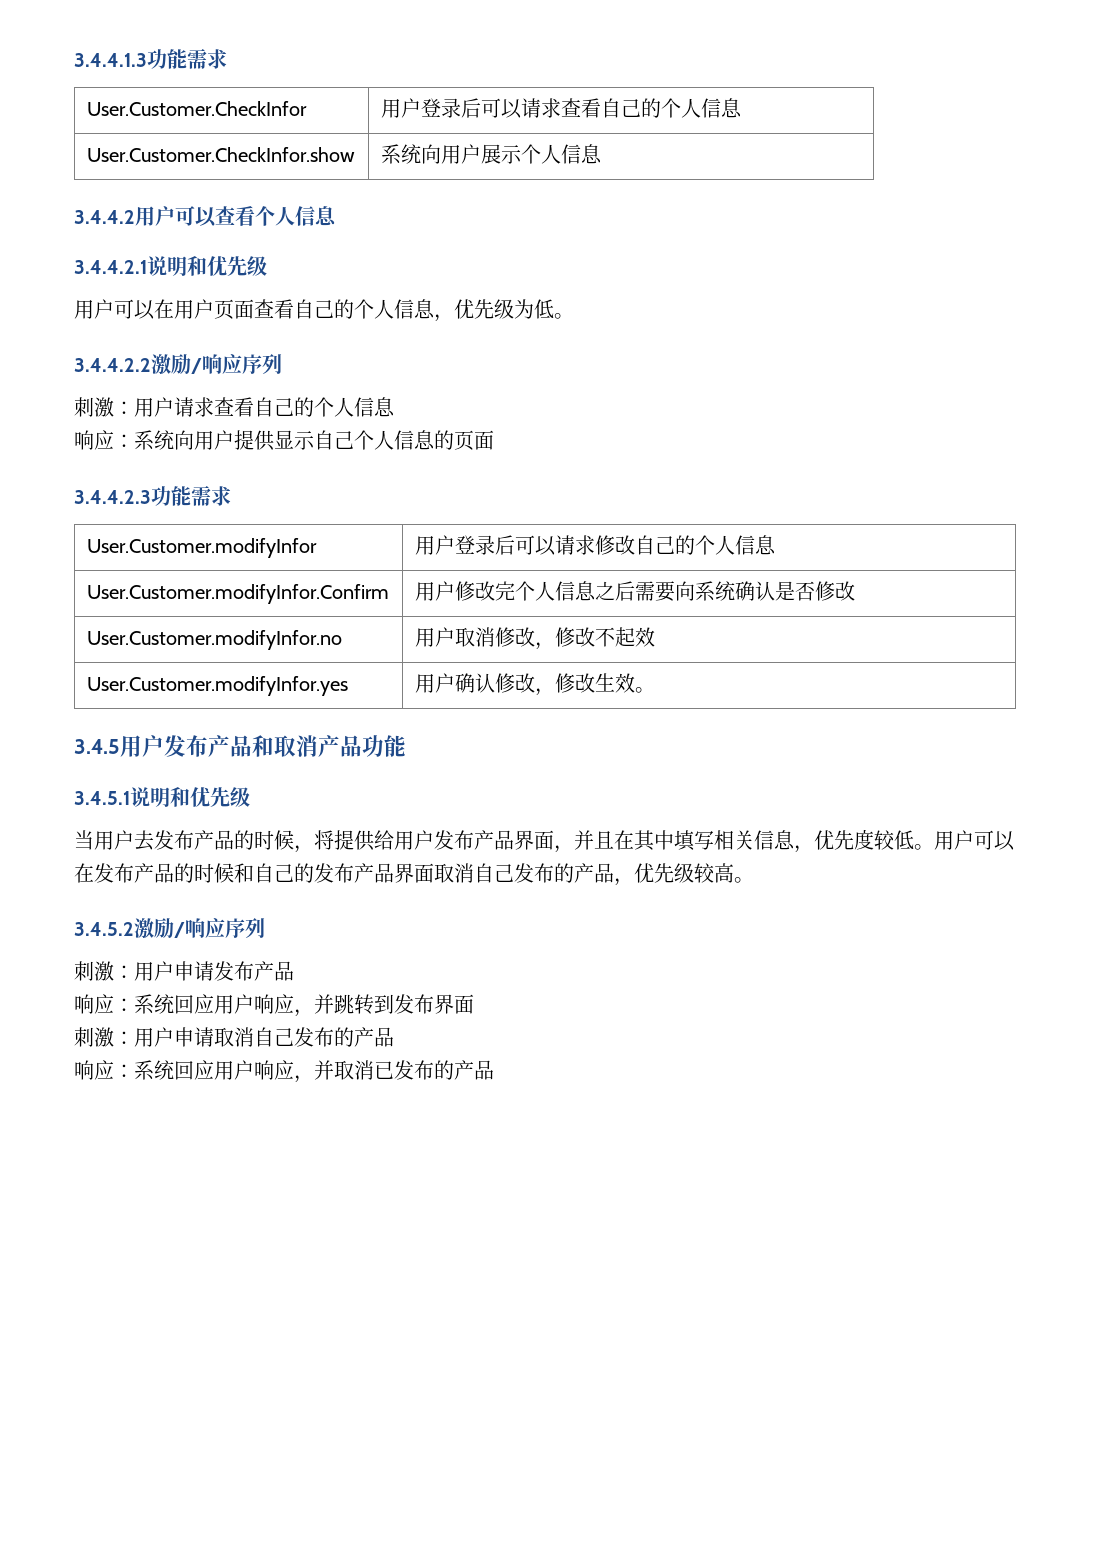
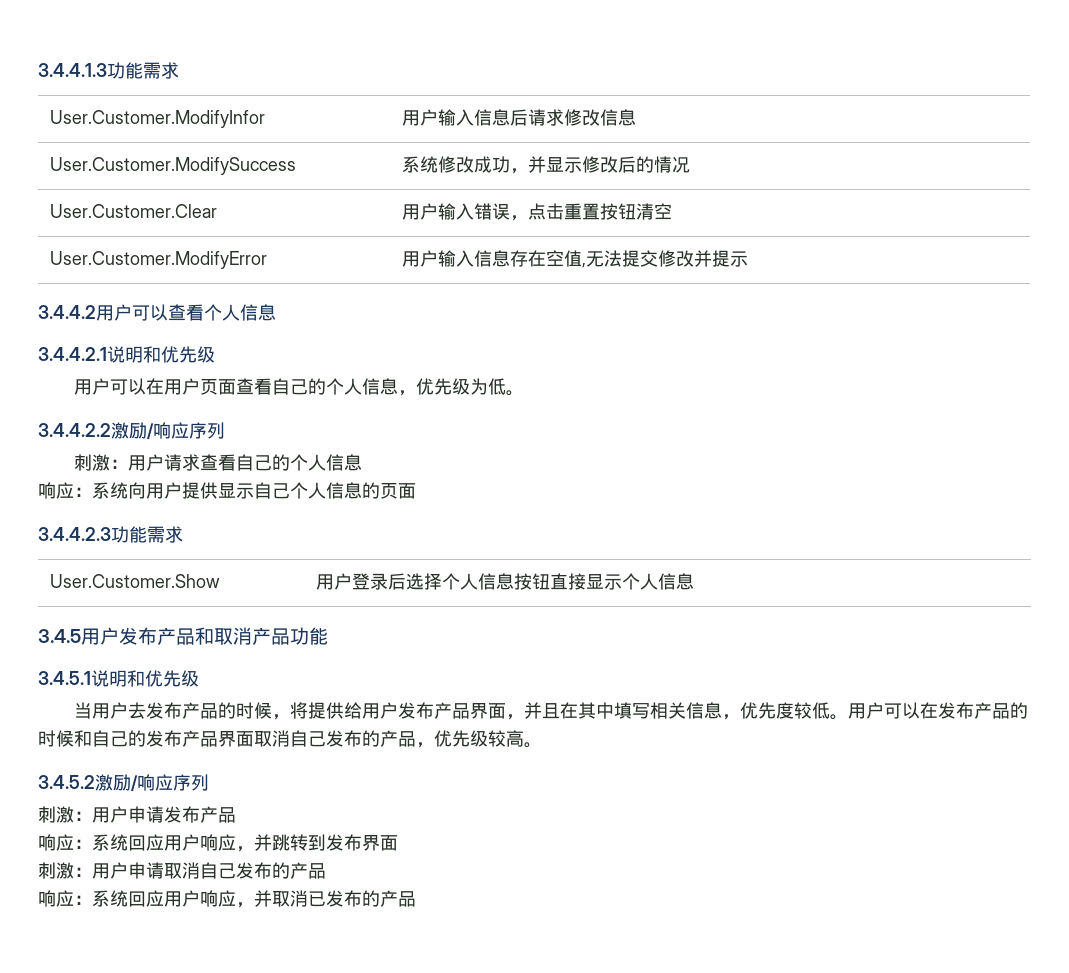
- User.Customer.CheckInfor | 用户登录后可以请求查看自己的个人信息
- User.Customer.CheckInfor.show | 系统向用户展示个人信息
+ User.Customer.ModifyInfor | 用户输入信息后请求修改信息
+ User.Customer.ModifySuccess | 系统修改成功，并显示修改后的情况
+ User.Customer.Clear | 用户输入错误，点击重置按钮清空
+ User.Customer.ModifyError | 用户输入信息存在空值,无法提交修改并提示
- User.Customer.modifyInfor | 用户登录后可以请求修改自己的个人信息
- User.Customer.modifyInfor.Confirm | 用户修改完个人信息之后需要向系统确认是否修改
- User.Customer.modifyInfor.no | 用户取消修改，修改不起效
- User.Customer.modifyInfor.yes | 用户确认修改，修改生效。
+ User.Customer.Show | 用户登录后选择个人信息按钮直接显示个人信息

